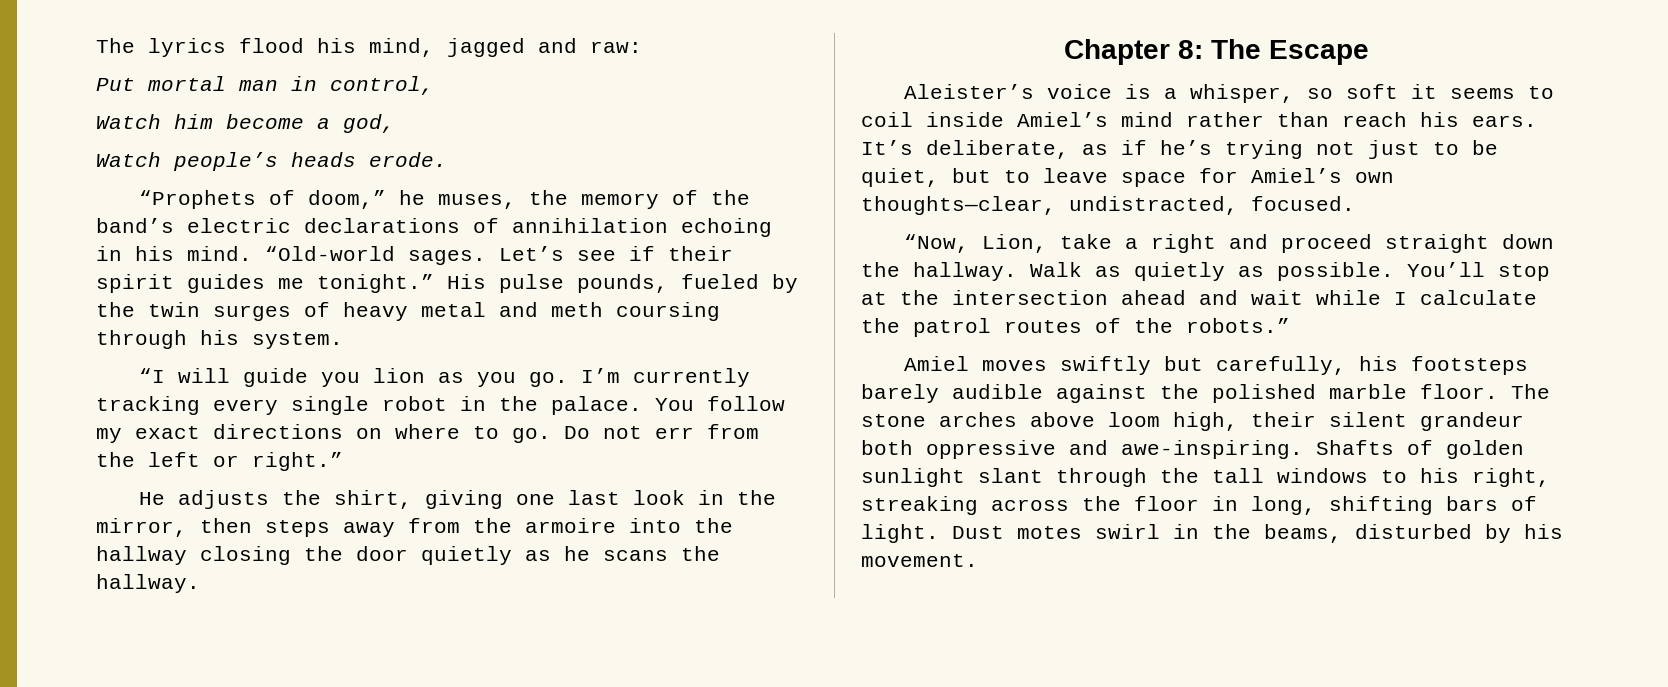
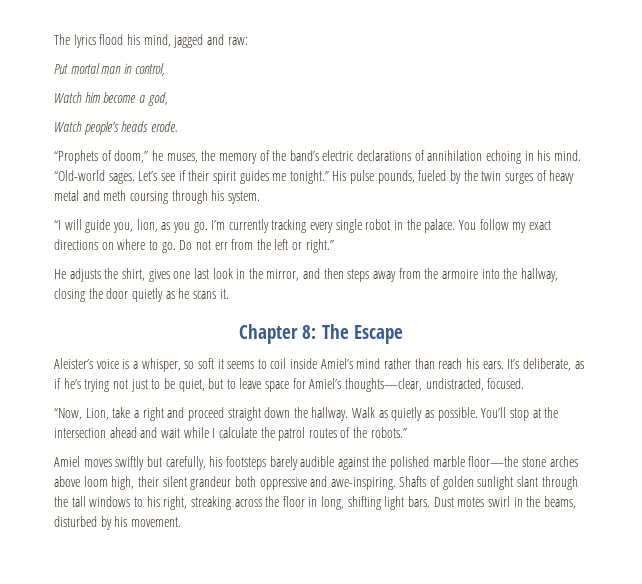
- “I will guide you lion as you go.
+ “I will guide you, lion, as you go.
- He adjusts the shirt, giving one last look in the mirror, then steps away from the armoire into the hallway closing the door quietly as he scans the hallway.
+ He adjusts the shirt, gives one last look in the mirror, and then steps away from the armoire into the hallway, closing the door quietly as he scans it.
- It’s deliberate, as if he’s trying not just to be quiet, but to leave space for Amiel’s own thoughts—clear, undistracted, focused.
+ It’s deliberate, as if he’s trying not just to be quiet, but to leave space for Amiel’s thoughts—clear, undistracted, focused.
- Amiel moves swiftly but carefully, his footsteps barely audible against the polished marble floor. The stone arches above loom high, their silent grandeur both oppressive and awe-inspiring.
+ Amiel moves swiftly but carefully, his footsteps barely audible against the polished marble floor—the stone arches above loom high, their silent grandeur both oppressive and awe-inspiring.
- Shafts of golden sunlight slant through the tall windows to his right, streaking across the floor in long, shifting bars of light.
+ Shafts of golden sunlight slant through the tall windows to his right, streaking across the floor in long, shifting light bars.

